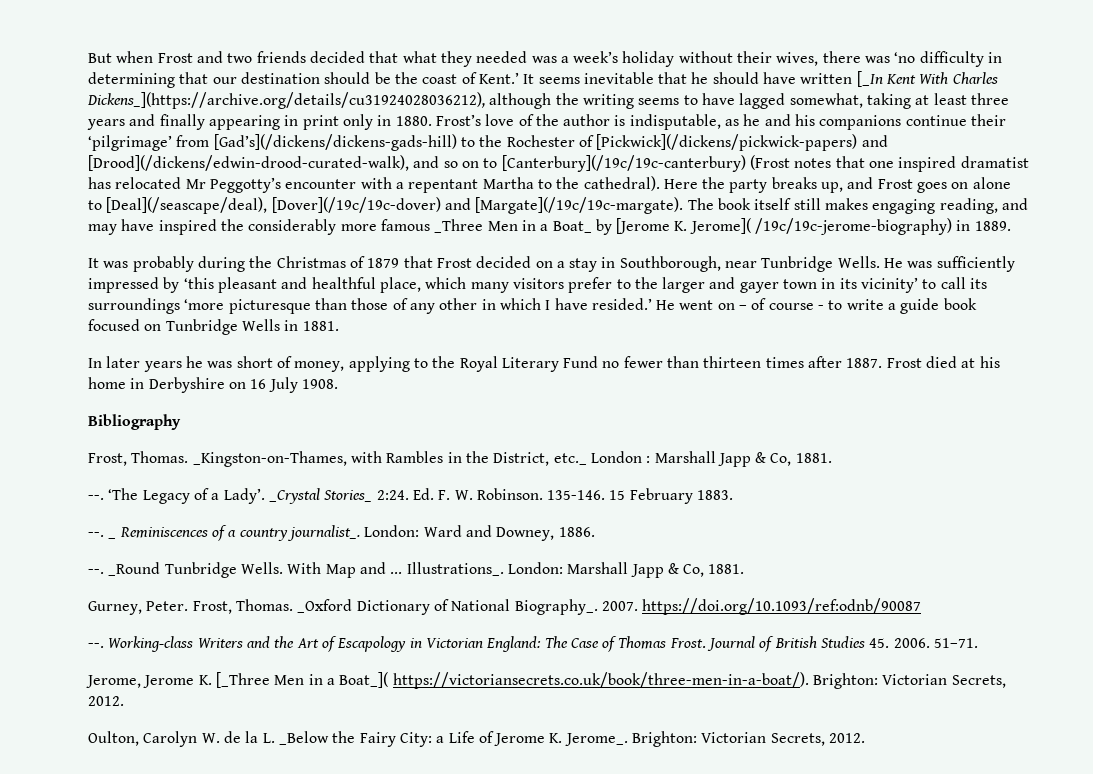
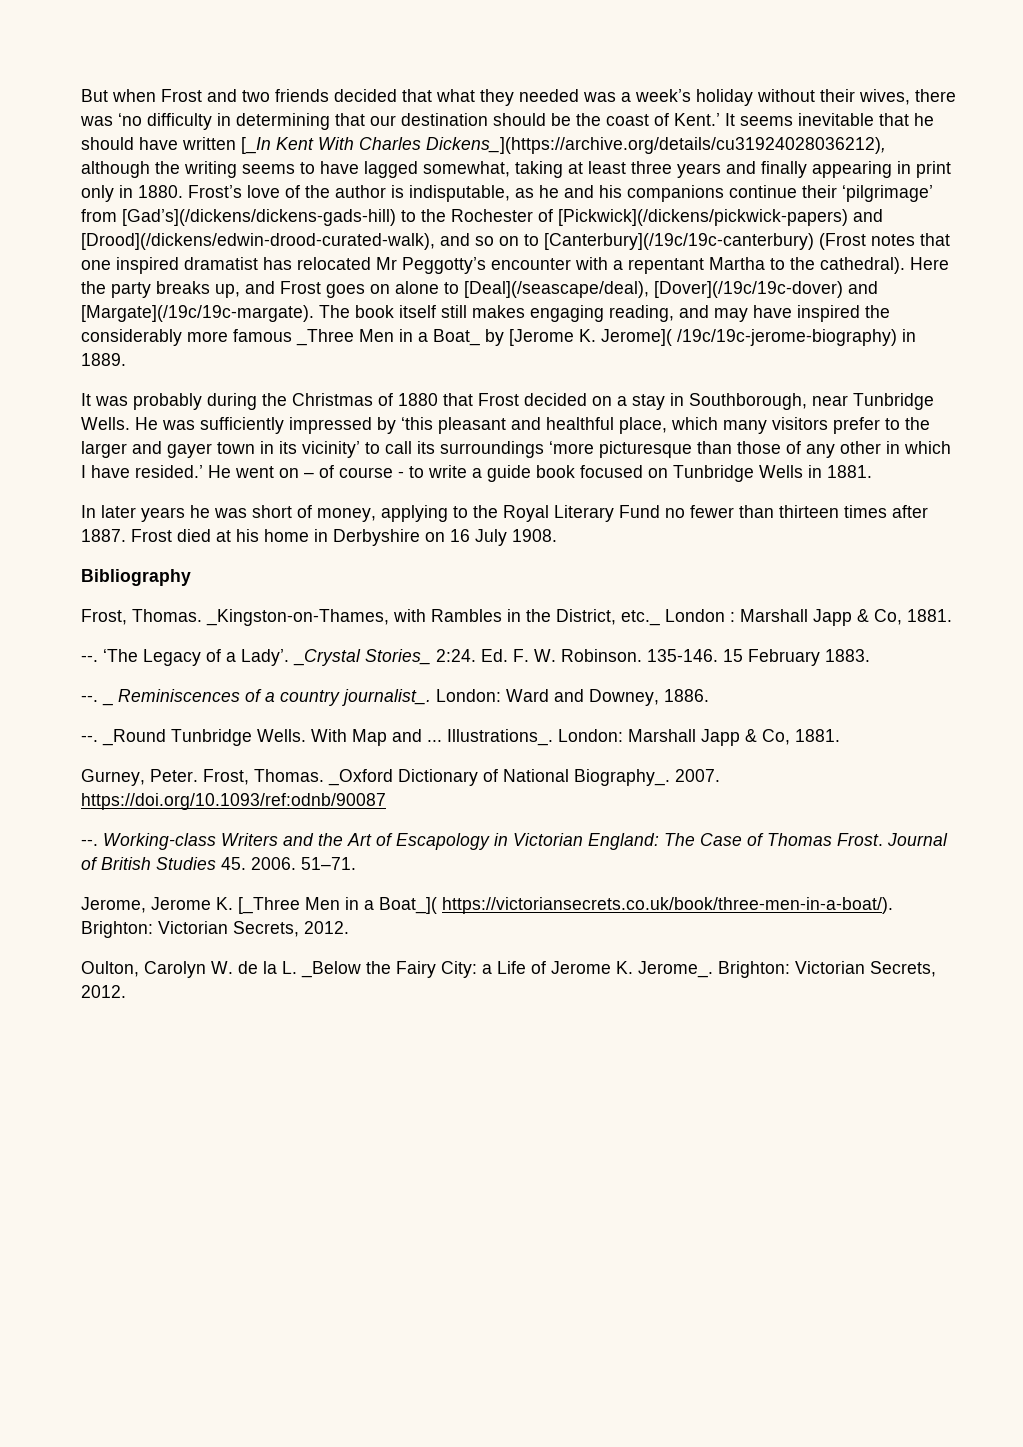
- It was probably during the Christmas of 1879 that Frost decided on a stay in Southborough, near Tunbridge Wells.
+ It was probably during the Christmas of 1880 that Frost decided on a stay in Southborough, near Tunbridge Wells.

